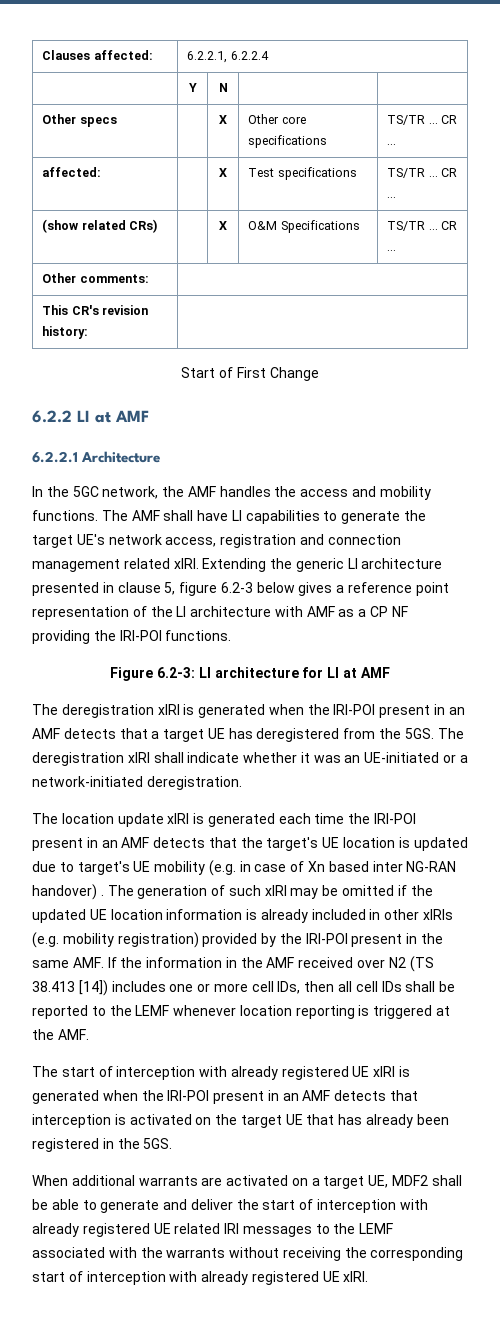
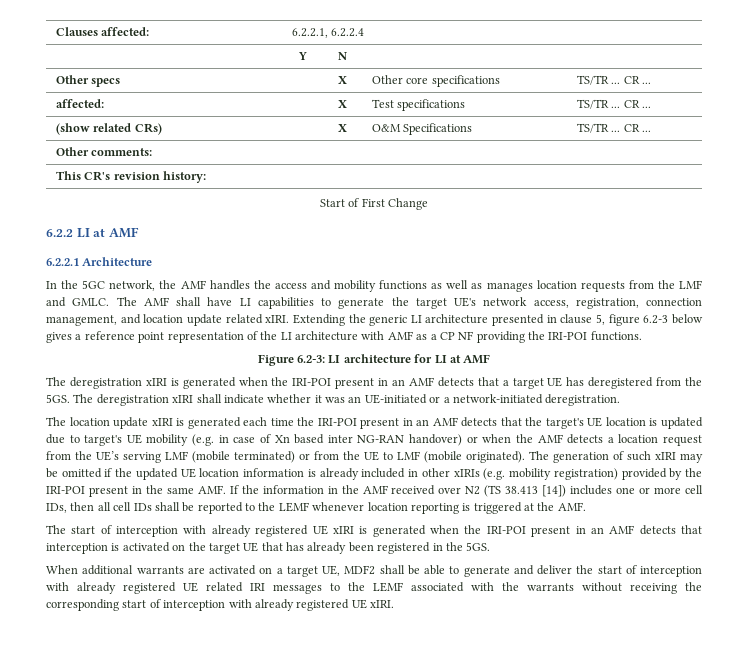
- In the 5GC network, the AMF handles the access and mobility functions.
+ In the 5GC network, the AMF handles the access and mobility functions as well as manages location requests from the LMF and GMLC.
- The AMF shall have LI capabilities to generate the target UE's network access, registration and connection management related xIRI.
+ The AMF shall have LI capabilities to generate the target UE's network access, registration, connection management, and location update related xIRI.
- The location update xIRI is generated each time the IRI-POI present in an AMF detects that the target's UE location is updated due to target's UE mobility (e.g. in case of Xn based inter NG-RAN handover) .
+ The location update xIRI is generated each time the IRI-POI present in an AMF detects that the target's UE location is updated due to target's UE mobility (e.g. in case of Xn based inter NG-RAN handover) or when the AMF detects a location request from the UE’s serving LMF (mobile terminated) or from the UE to LMF (mobile originated).

